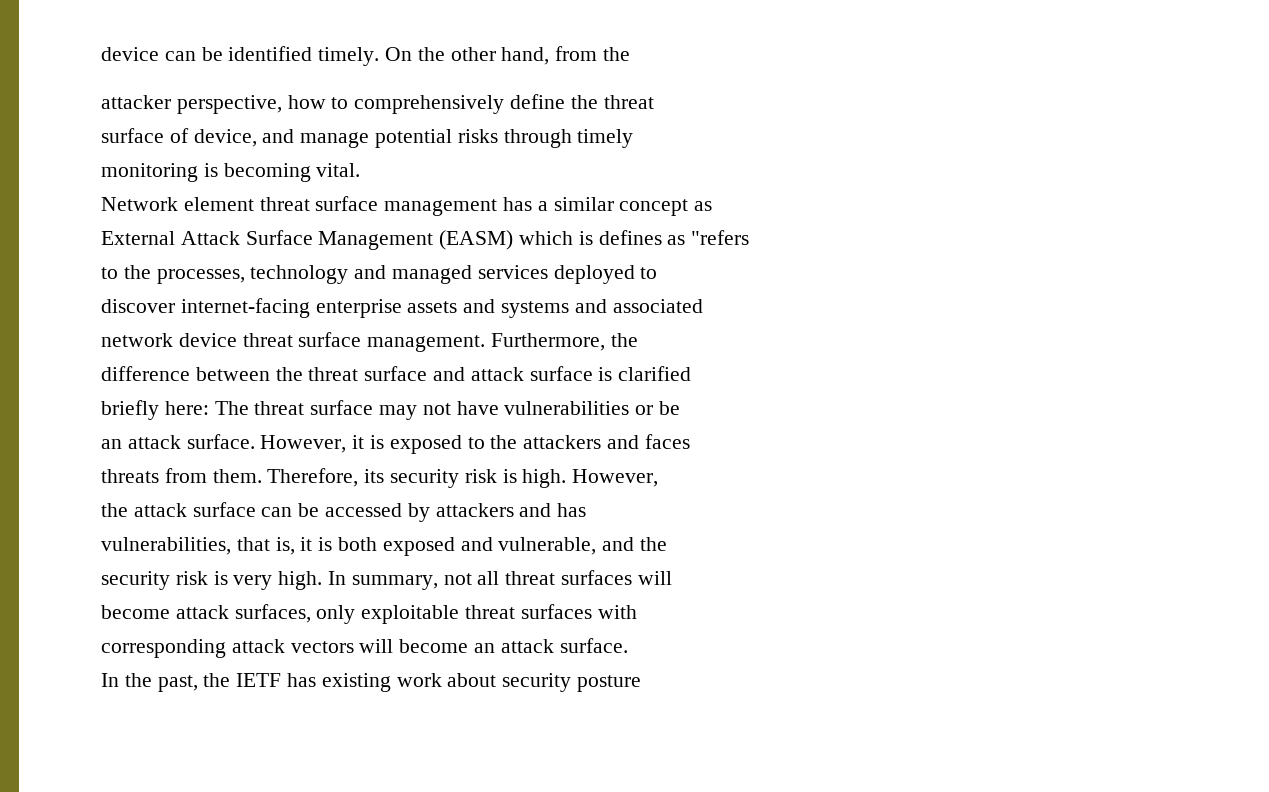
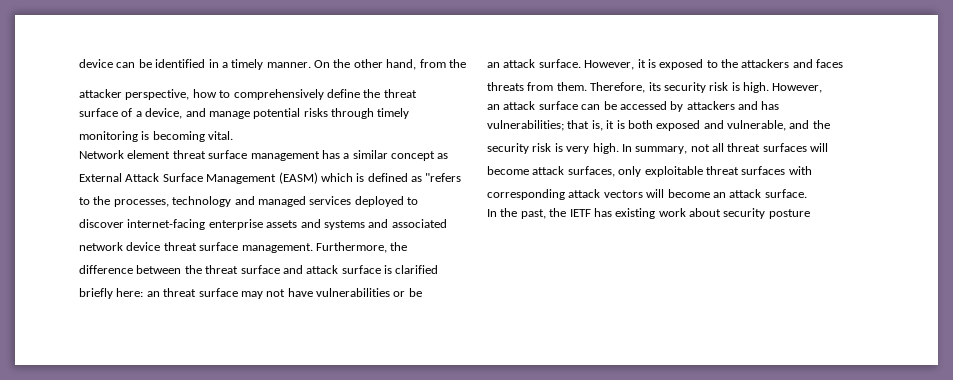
- device can be identified timely.
+ device can be identified in a timely manner.
- surface of device, and manage potential risks through timely
+ surface of a device, and manage potential risks through timely
- External Attack Surface Management (EASM) which is defines as "refers
+ External Attack Surface Management (EASM) which is defined as "refers
- briefly here: The threat surface may not have vulnerabilities or be
+ briefly here: an threat surface may not have vulnerabilities or be
- the attack surface can be accessed by attackers and has
+ an attack surface can be accessed by attackers and has
- vulnerabilities, that is, it is both exposed and vulnerable, and the
+ vulnerabilities; that is, it is both exposed and vulnerable, and the

